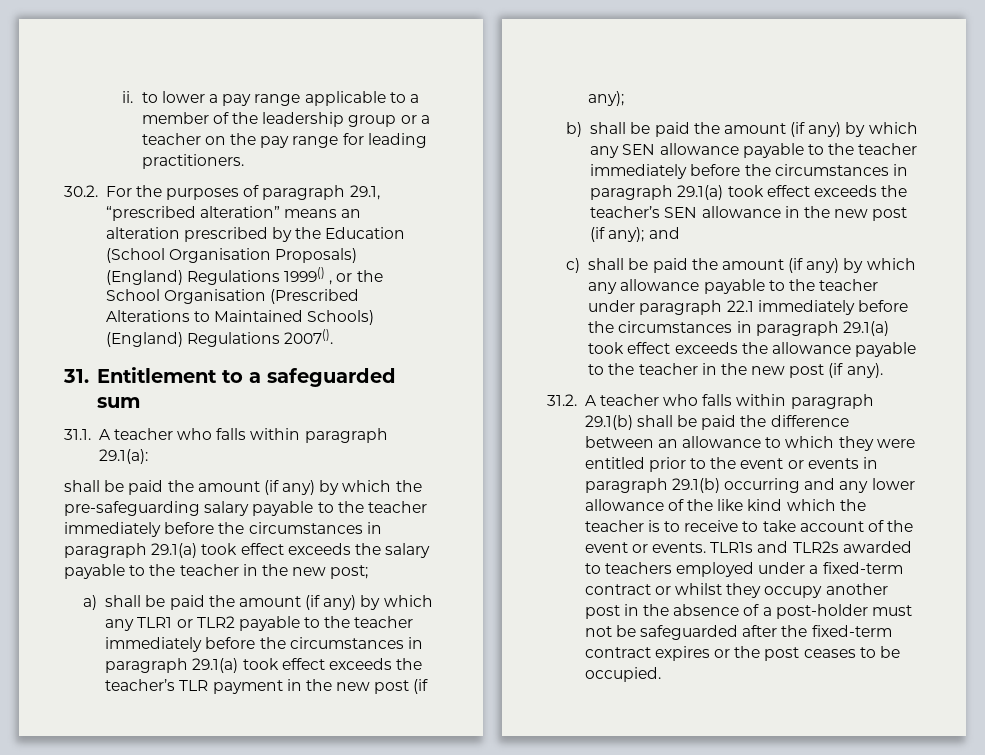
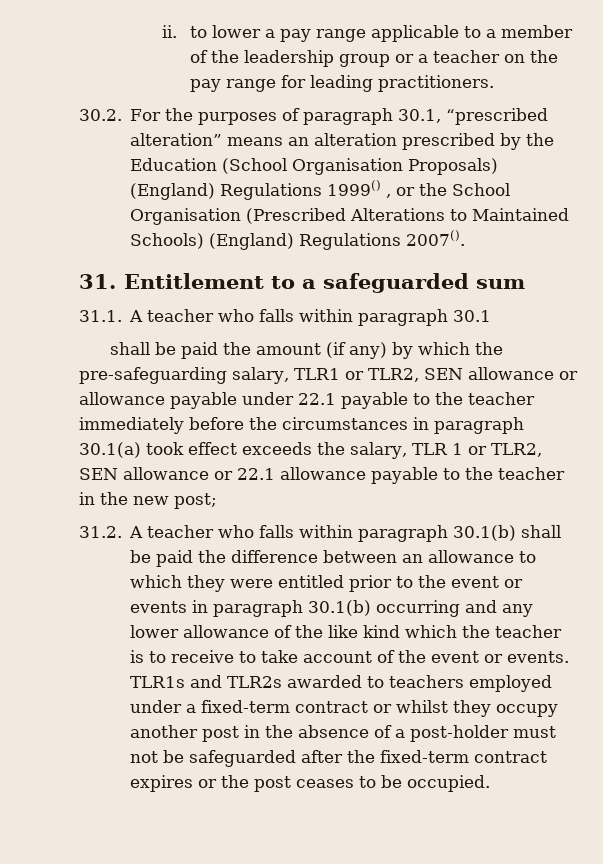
- 30.2. For the purposes of paragraph 29.1, “prescribed alteration” means an alteration prescribed by the Education (School Organisation Proposals) (England) Regulations 1999() , or the School Organisation (Prescribed Alterations to Maintained Schools) (England) Regulations 2007().
+ 30.2. For the purposes of paragraph 30.1, “prescribed alteration” means an alteration prescribed by the Education (School Organisation Proposals) (England) Regulations 1999() , or the School Organisation (Prescribed Alterations to Maintained Schools) (England) Regulations 2007().
- 31.1. A teacher who falls within paragraph 29.1(a):
+ 31.1. A teacher who falls within paragraph 30.1
- shall be paid the amount (if any) by which the pre-safeguarding salary payable to the teacher immediately before the circumstances in paragraph 29.1(a) took effect exceeds the salary payable to the teacher in the new post;
+ shall be paid the amount (if any) by which the pre-safeguarding salary, TLR1 or TLR2, SEN allowance or allowance payable under 22.1 payable to the teacher immediately before the circumstances in paragraph 30.1(a) took effect exceeds the salary, TLR 1 or TLR2, SEN allowance or 22.1 allowance payable to the teacher in the new post;
- a) shall be paid the amount (if any) by which any TLR1 or TLR2 payable to the teacher immediately before the circumstances in paragraph 29.1(a) took effect exceeds the teacher’s TLR payment in the new post (if any);
- b) shall be paid the amount (if any) by which any SEN allowance payable to the teacher immediately before the circumstances in paragraph 29.1(a) took effect exceeds the teacher’s SEN allowance in the new post (if any); and
- c) shall be paid the amount (if any) by which any allowance payable to the teacher under paragraph 22.1 immediately before the circumstances in paragraph 29.1(a) took effect exceeds the allowance payable to the teacher in the new post (if any).
- 31.2. A teacher who falls within paragraph 29.1(b) shall be paid the difference between an allowance to which they were entitled prior to the event or events in paragraph 29.1(b) occurring and any lower allowance of the like kind which the teacher is to receive to take account of the event or events.
+ 31.2. A teacher who falls within paragraph 30.1(b) shall be paid the difference between an allowance to which they were entitled prior to the event or events in paragraph 30.1(b) occurring and any lower allowance of the like kind which the teacher is to receive to take account of the event or events.

